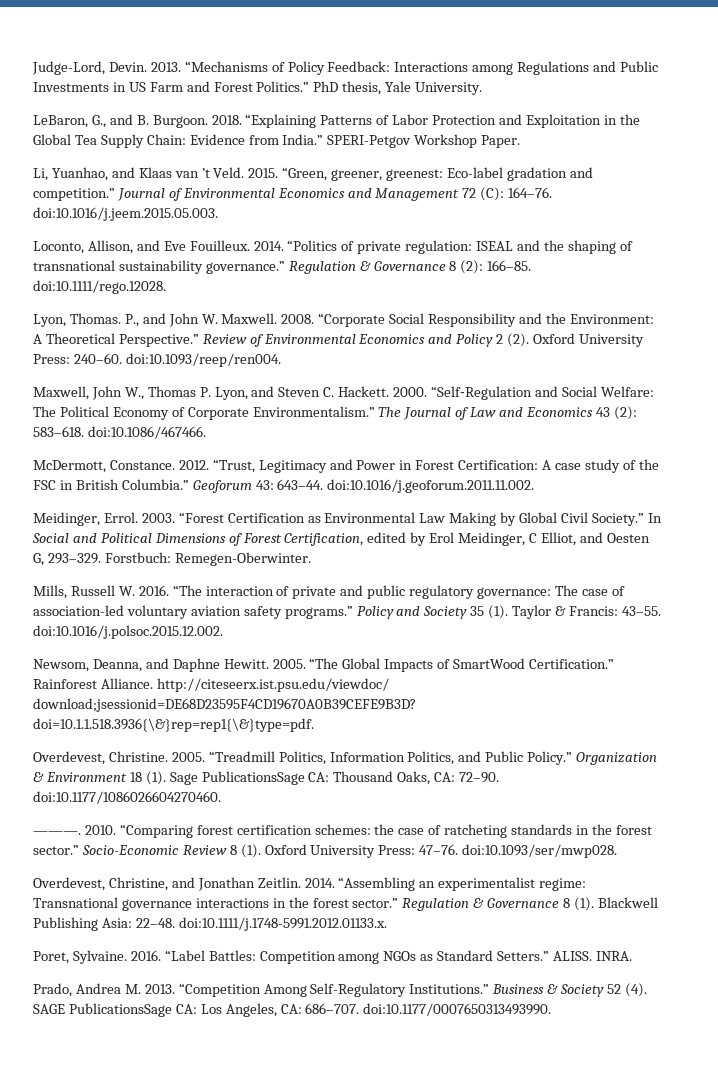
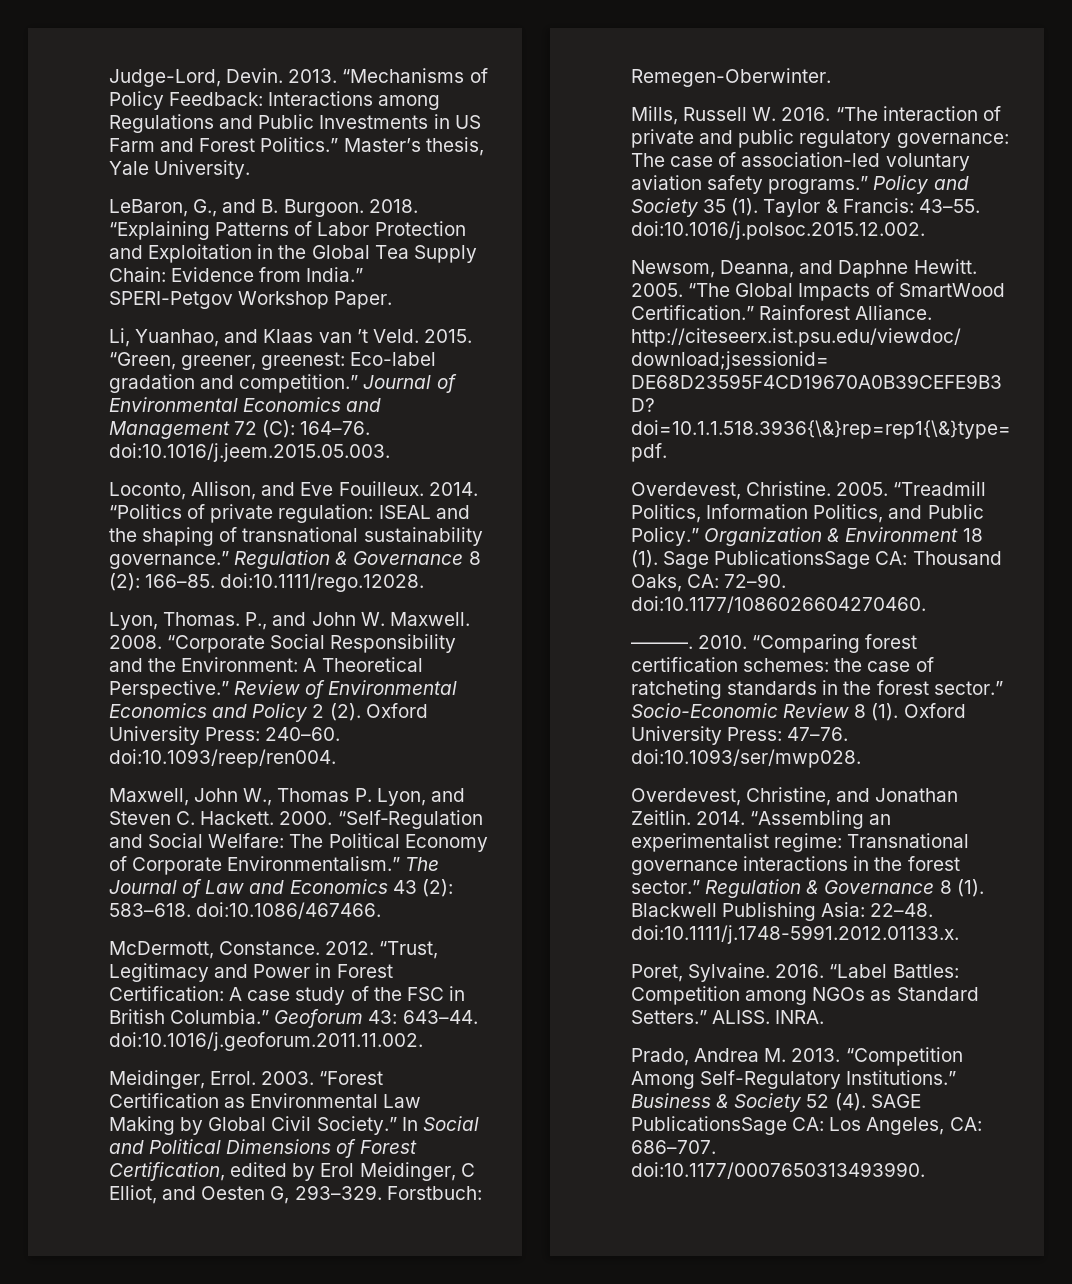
- PhD thesis, Yale University.
+ Master’s thesis, Yale University.

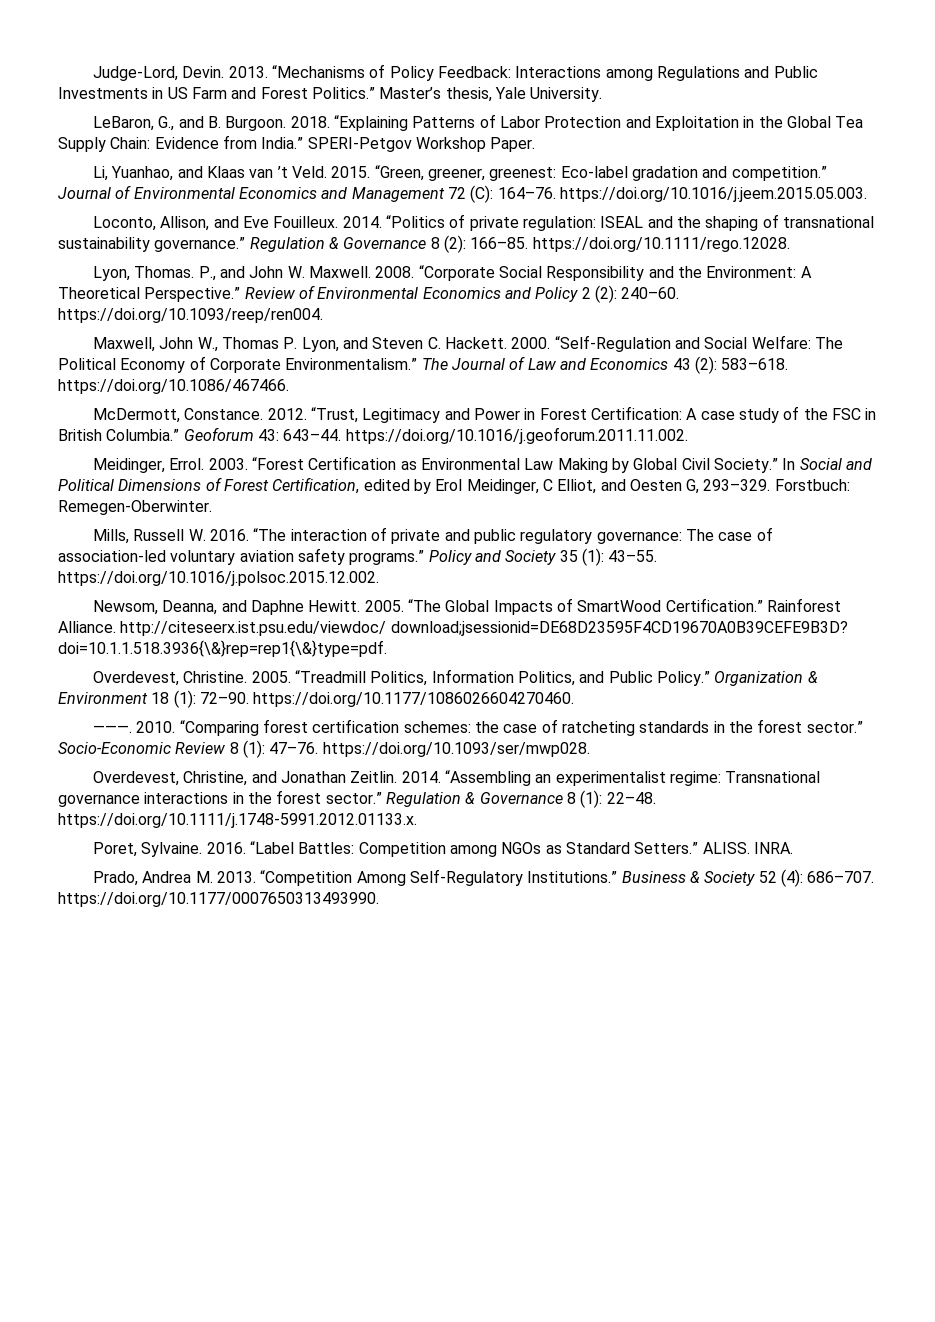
- Journal of Environmental Economics and Management 72 (C): 164–76. doi:10.1016/j.jeem.2015.05.003.
+ Journal of Environmental Economics and Management 72 (C): 164–76. https://doi.org/10.1016/j.jeem.2015.05.003.
- Regulation & Governance 8 (2): 166–85. doi:10.1111/rego.12028.
+ Regulation & Governance 8 (2): 166–85. https://doi.org/10.1111/rego.12028.
- Review of Environmental Economics and Policy 2 (2). Oxford University Press: 240–60. doi:10.1093/reep/ren004.
+ Review of Environmental Economics and Policy 2 (2): 240–60. https://doi.org/10.1093/reep/ren004.
- The Journal of Law and Economics 43 (2): 583–618. doi:10.1086/467466.
+ The Journal of Law and Economics 43 (2): 583–618. https://doi.org/10.1086/467466.
- Geoforum 43: 643–44. doi:10.1016/j.geoforum.2011.11.002.
+ Geoforum 43: 643–44. https://doi.org/10.1016/j.geoforum.2011.11.002.
- Policy and Society 35 (1). Taylor & Francis: 43–55. doi:10.1016/j.polsoc.2015.12.002.
+ Policy and Society 35 (1): 43–55. https://doi.org/10.1016/j.polsoc.2015.12.002.
- Organization & Environment 18 (1). Sage PublicationsSage CA: Thousand Oaks, CA: 72–90. doi:10.1177/1086026604270460.
+ Organization & Environment 18 (1): 72–90. https://doi.org/10.1177/1086026604270460.
- Socio-Economic Review 8 (1). Oxford University Press: 47–76. doi:10.1093/ser/mwp028.
+ Socio-Economic Review 8 (1): 47–76. https://doi.org/10.1093/ser/mwp028.
- Regulation & Governance 8 (1). Blackwell Publishing Asia: 22–48. doi:10.1111/j.1748-5991.2012.01133.x.
+ Regulation & Governance 8 (1): 22–48. https://doi.org/10.1111/j.1748-5991.2012.01133.x.
- Business & Society 52 (4). SAGE PublicationsSage CA: Los Angeles, CA: 686–707. doi:10.1177/0007650313493990.
+ Business & Society 52 (4): 686–707. https://doi.org/10.1177/0007650313493990.

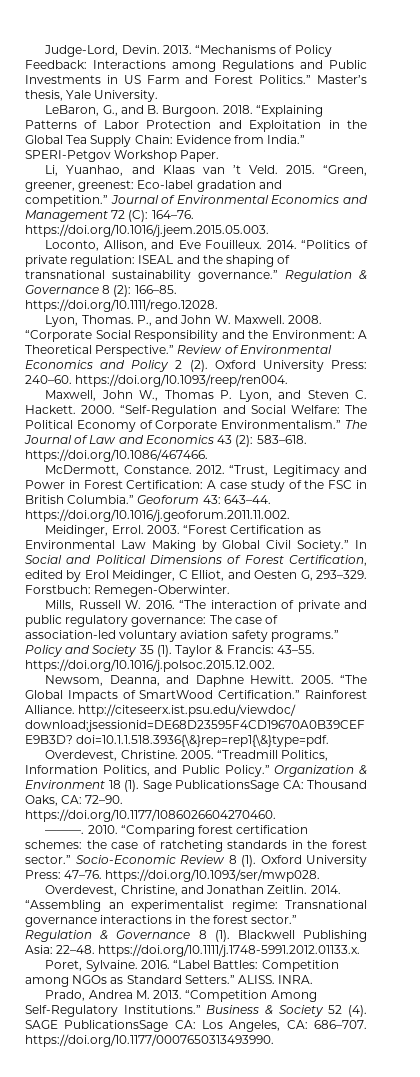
- Review of Environmental Economics and Policy 2 (2): 240–60. https://doi.org/10.1093/reep/ren004.
+ Review of Environmental Economics and Policy 2 (2). Oxford University Press: 240–60. https://doi.org/10.1093/reep/ren004.
- Policy and Society 35 (1): 43–55. https://doi.org/10.1016/j.polsoc.2015.12.002.
+ Policy and Society 35 (1). Taylor & Francis: 43–55. https://doi.org/10.1016/j.polsoc.2015.12.002.
- Organization & Environment 18 (1): 72–90. https://doi.org/10.1177/1086026604270460.
+ Organization & Environment 18 (1). Sage PublicationsSage CA: Thousand Oaks, CA: 72–90. https://doi.org/10.1177/1086026604270460.
- Socio-Economic Review 8 (1): 47–76. https://doi.org/10.1093/ser/mwp028.
+ Socio-Economic Review 8 (1). Oxford University Press: 47–76. https://doi.org/10.1093/ser/mwp028.
- Regulation & Governance 8 (1): 22–48. https://doi.org/10.1111/j.1748-5991.2012.01133.x.
+ Regulation & Governance 8 (1). Blackwell Publishing Asia: 22–48. https://doi.org/10.1111/j.1748-5991.2012.01133.x.
- Business & Society 52 (4): 686–707. https://doi.org/10.1177/0007650313493990.
+ Business & Society 52 (4). SAGE PublicationsSage CA: Los Angeles, CA: 686–707. https://doi.org/10.1177/0007650313493990.

